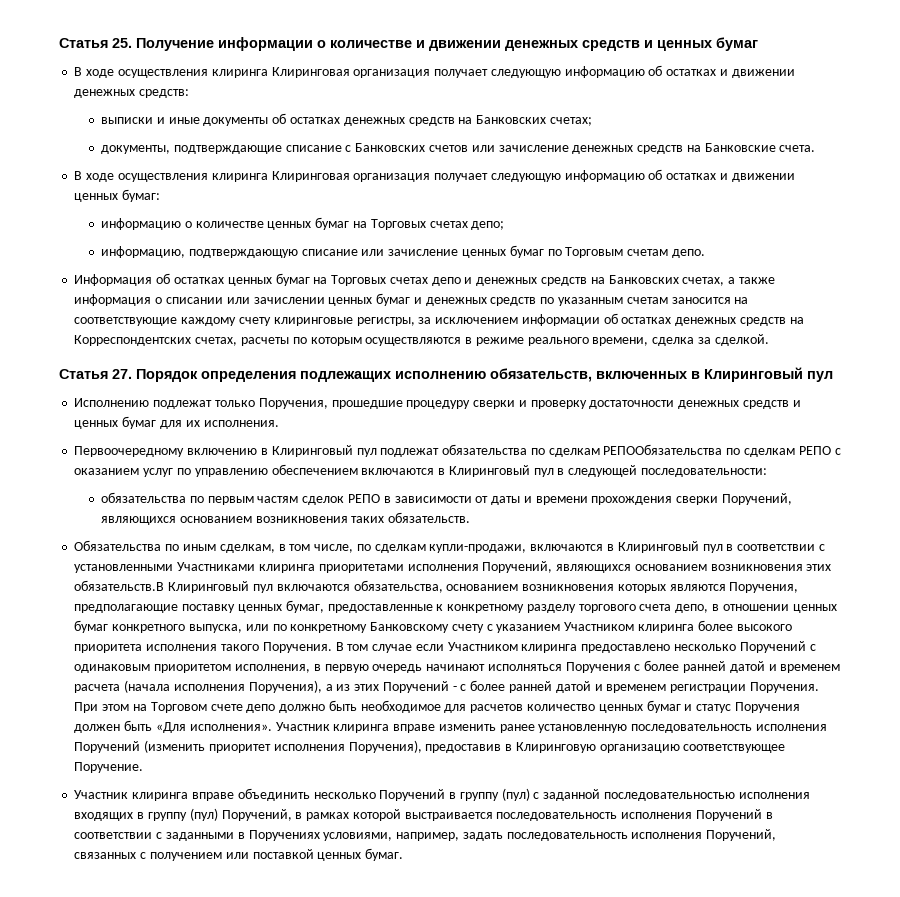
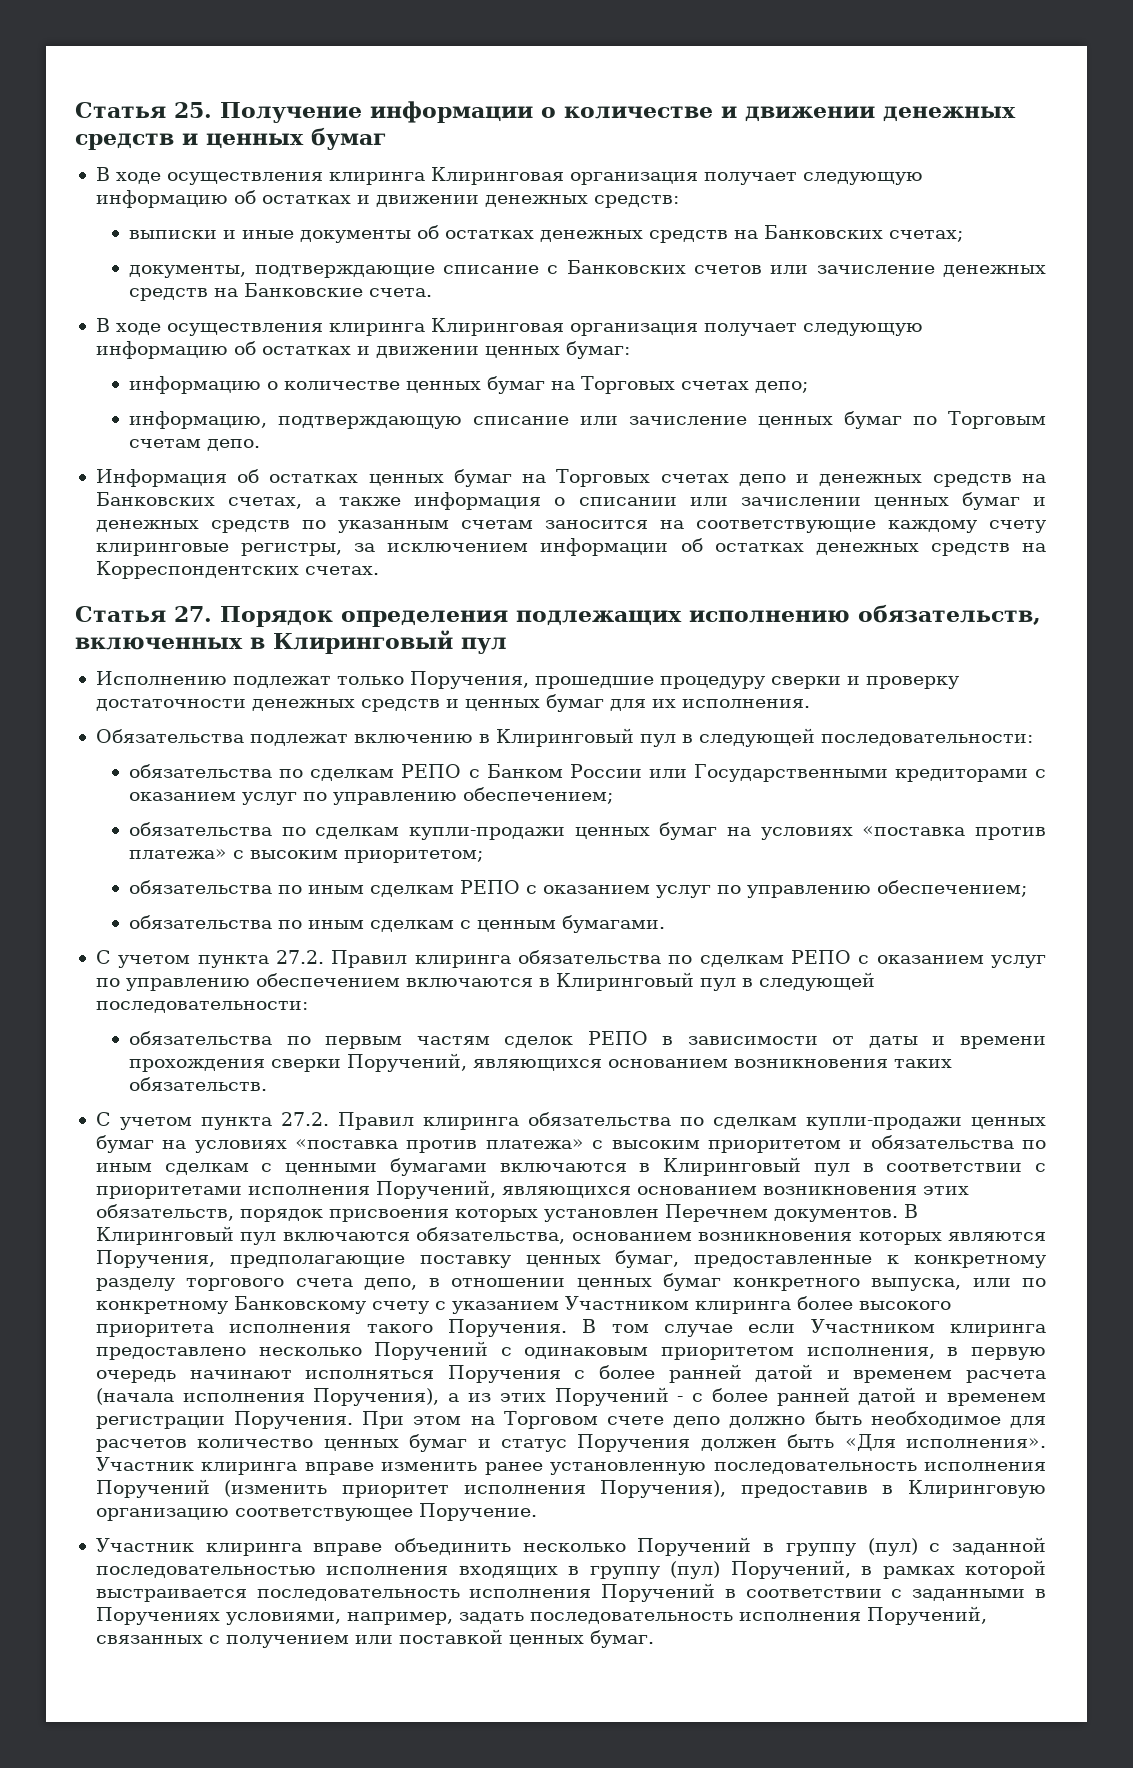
- Информация об остатках ценных бумаг на Торговых счетах депо и денежных средств на Банковских счетах, а также информация о списании или зачислении ценных бумаг и денежных средств по указанным счетам заносится на соответствующие каждому счету клиринговые регистры, за исключением информации об остатках денежных средств на Корреспондентских счетах, расчеты по которым осуществляются в режиме реального времени, сделка за сделкой.
+ Информация об остатках ценных бумаг на Торговых счетах депо и денежных средств на Банковских счетах, а также информация о списании или зачислении ценных бумаг и денежных средств по указанным счетам заносится на соответствующие каждому счету клиринговые регистры, за исключением информации об остатках денежных средств на Корреспондентских счетах.
- Первоочередному включению в Клиринговый пул подлежат обязательства по сделкам РЕПООбязательства по сделкам РЕПО с оказанием услуг по управлению обеспечением включаются в Клиринговый пул в следующей последовательности:
+ Обязательства подлежат включению в Клиринговый пул в следующей последовательности:
+ обязательства по сделкам РЕПО с Банком России или Государственными кредиторами с оказанием услуг по управлению обеспечением;
+ обязательства по сделкам купли-продажи ценных бумаг на условиях «поставка против платежа» с высоким приоритетом;
+ обязательства по иным сделкам РЕПО с оказанием услуг по управлению обеспечением;
+ обязательства по иным сделкам c ценным бумагами.
+ С учетом пункта 27.2. Правил клиринга обязательства по сделкам РЕПО с оказанием услуг по управлению обеспечением включаются в Клиринговый пул в следующей последовательности:
- Обязательства по иным сделкам, в том числе, по сделкам купли-продажи, включаются в Клиринговый пул в соответствии с установленными Участниками клиринга приоритетами исполнения Поручений, являющихся основанием возникновения этих обязательств.В Клиринговый пул включаются обязательства, основанием возникновения которых являются Поручения, предполагающие поставку ценных бумаг, предоставленные к конкретному разделу торгового счета депо, в отношении ценных бумаг конкретного выпуска, или по конкретному Банковскому счету с указанием Участником клиринга более высокого приоритета исполнения такого Поручения.
+ С учетом пункта 27.2. Правил клиринга обязательства по сделкам купли-продажи ценных бумаг на условиях «поставка против платежа» с высоким приоритетом и обязательства по иным сделкам с ценными бумагами включаются в Клиринговый пул в соответствии с приоритетами исполнения Поручений, являющихся основанием возникновения этих обязательств, порядок присвоения которых установлен Перечнем документов. В Клиринговый пул включаются обязательства, основанием возникновения которых являются Поручения, предполагающие поставку ценных бумаг, предоставленные к конкретному разделу торгового счета депо, в отношении ценных бумаг конкретного выпуска, или по конкретному Банковскому счету с указанием Участником клиринга более высокого приоритета исполнения такого Поручения.

